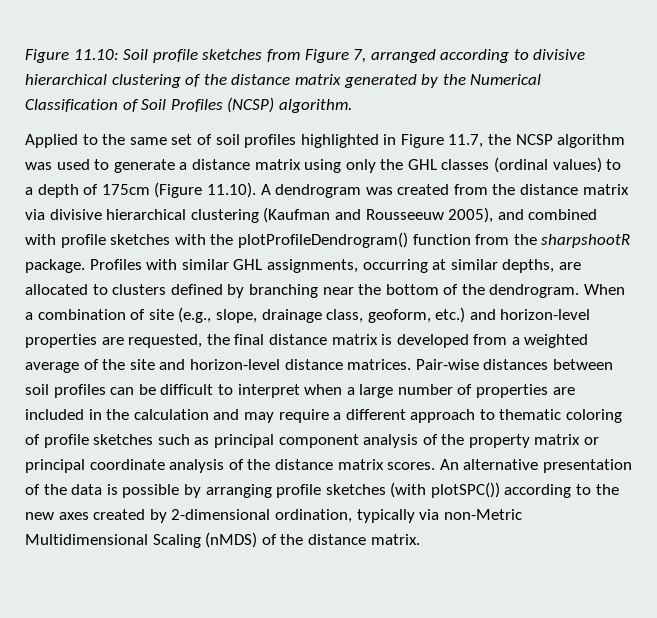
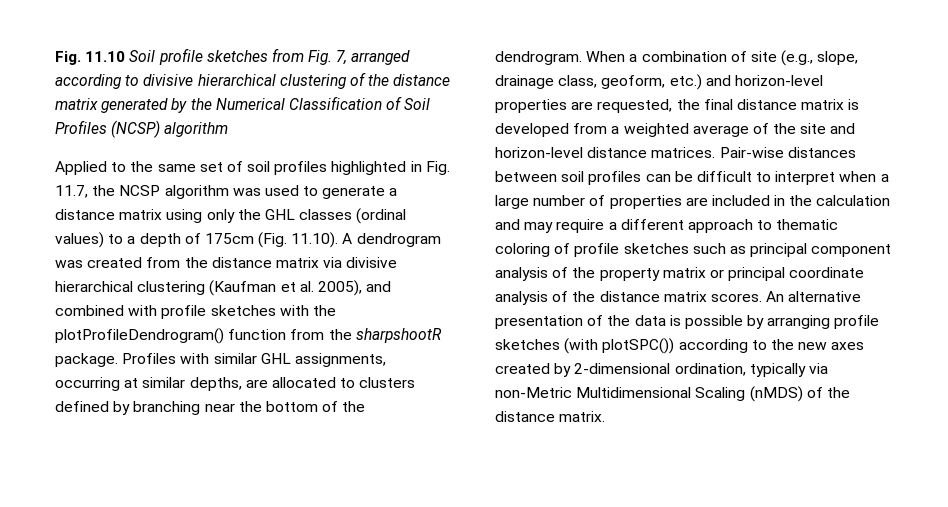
- Figure 11.10: Soil profile sketches from Figure 7, arranged according to divisive hierarchical clustering of the distance matrix generated by the Numerical Classification of Soil Profiles (NCSP) algorithm.
+ Fig. 11.10 Soil profile sketches from Fig. 7, arranged according to divisive hierarchical clustering of the distance matrix generated by the Numerical Classification of Soil Profiles (NCSP) algorithm
- Applied to the same set of soil profiles highlighted in Figure 11.7, the NCSP algorithm was used to generate a distance matrix using only the GHL classes (ordinal values) to a depth of 175cm (Figure 11.10). A dendrogram was created from the distance matrix via divisive hierarchical clustering (Kaufman and Rousseeuw 2005), and combined with profile sketches with the plotProfileDendrogram() function from the sharpshootR package.
+ Applied to the same set of soil profiles highlighted in Fig. 11.7, the NCSP algorithm was used to generate a distance matrix using only the GHL classes (ordinal values) to a depth of 175cm (Fig. 11.10). A dendrogram was created from the distance matrix via divisive hierarchical clustering (Kaufman et al. 2005), and combined with profile sketches with the plotProfileDendrogram() function from the sharpshootR package.

